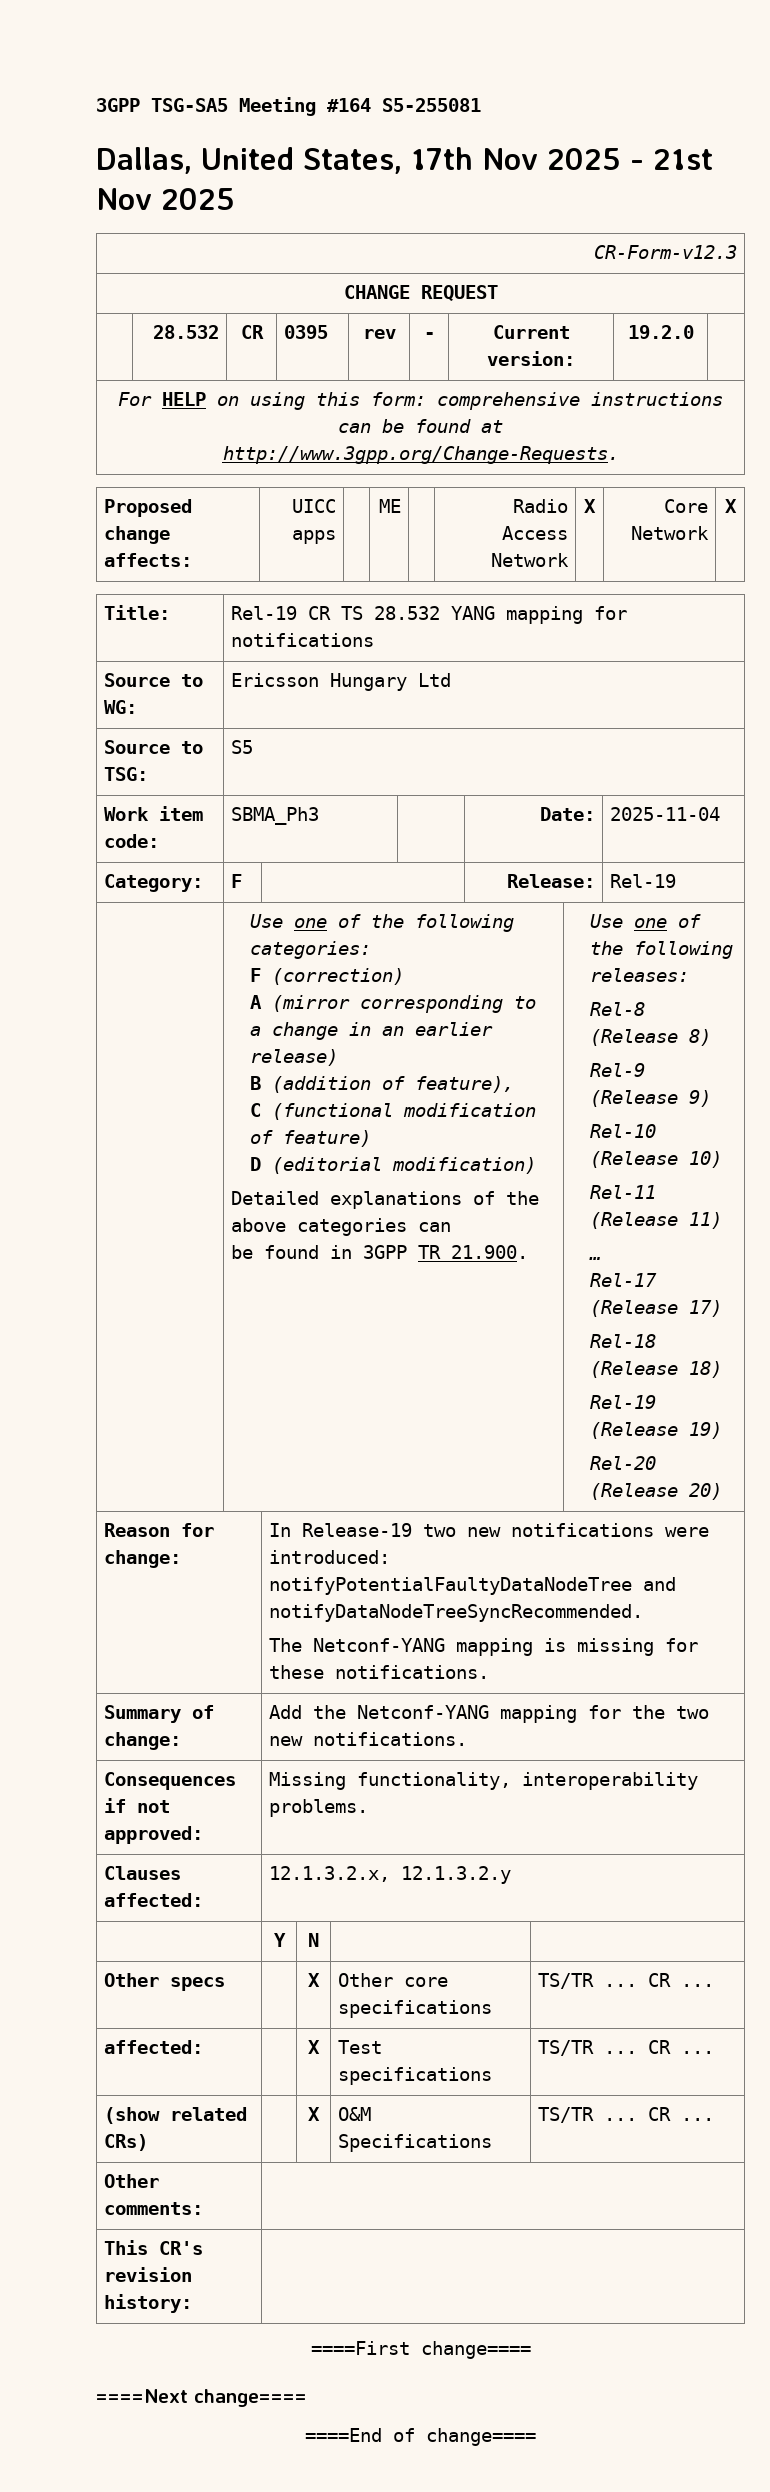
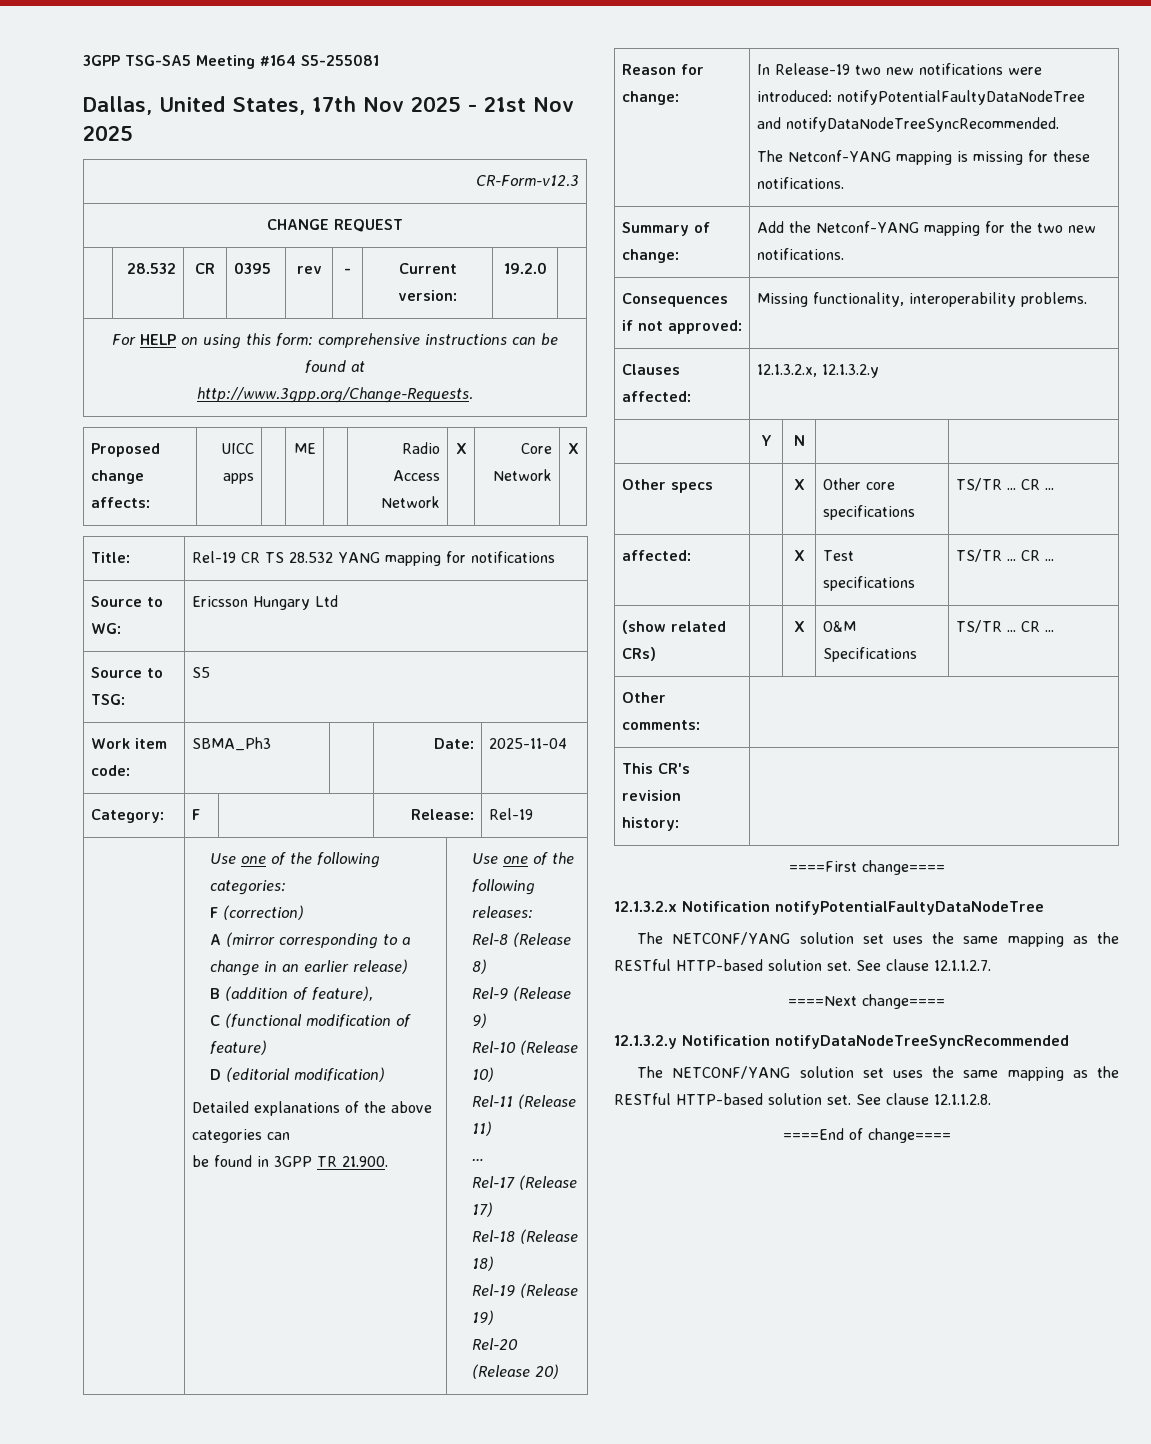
+ 12.1.3.2.x Notification notifyPotentialFaultyDataNodeTree
+ The NETCONF/YANG solution set uses the same mapping as the RESTful HTTP-based solution set. See clause 12.1.1.2.7.
  ====Next change====
+ 12.1.3.2.y Notification notifyDataNodeTreeSyncRecommended
+ The NETCONF/YANG solution set uses the same mapping as the RESTful HTTP-based solution set. See clause 12.1.1.2.8.

